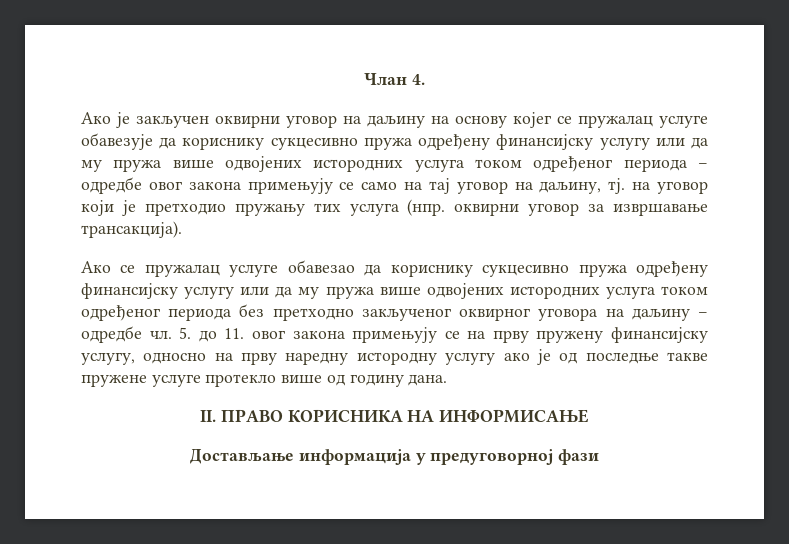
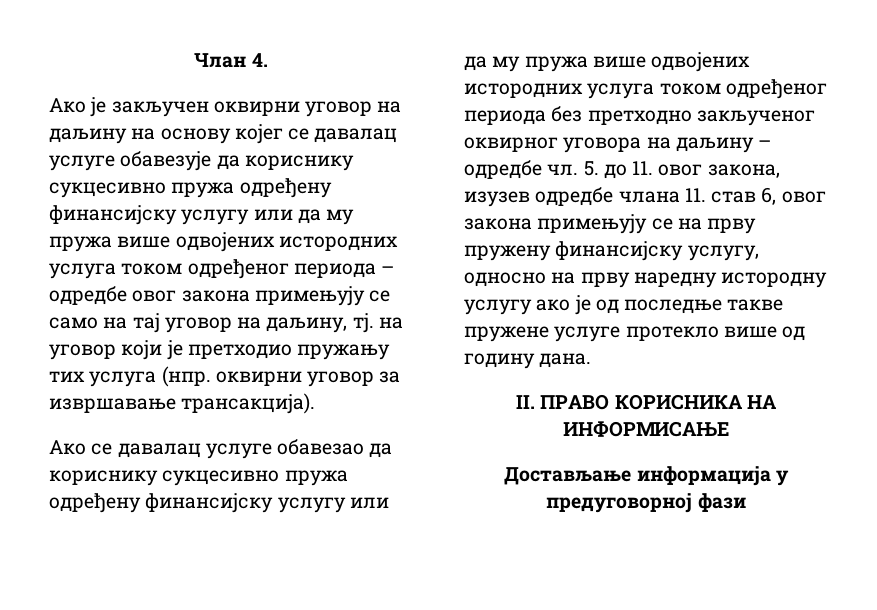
- Ако је закључен оквирни уговор на даљину на основу којег се пружалац услуге обавезује да кориснику сукцесивно пружа одређену финансијску услугу или да му пружа више одвојених истородних услуга током одређеног периода – одредбе овог закона примењују се само на тај уговор на даљину, тј. на уговор који је претходио пружању тих услуга (нпр. оквирни уговор за извршавање трансакција).
+ Ако је закључен оквирни уговор на даљину на основу којег се давалац услуге обавезује да кориснику сукцесивно пружа одређену финансијску услугу или да му пружа више одвојених истородних услуга током одређеног периода – одредбе овог закона примењују се само на тај уговор на даљину, тј. на уговор који је претходио пружању тих услуга (нпр. оквирни уговор за извршавање трансакција).
- Ако се пружалац услуге обавезао да кориснику сукцесивно пружа одређену финансијску услугу или да му пружа више одвојених истородних услуга током одређеног периода без претходно закљученог оквирног уговора на даљину – одредбе чл.
+ Ако се давалац услуге обавезао да кориснику сукцесивно пружа одређену финансијску услугу или да му пружа више одвојених истородних услуга током одређеног периода без претходно закљученог оквирног уговора на даљину – одредбе чл.
- 5. до 11. овог закона примењују се на прву пружену финансијску услугу, односно на прву наредну истородну услугу ако је од последње такве пружене услуге протекло више од годину дана.
+ 5. до 11. овог закона, изузев одредбе члана 11. став 6, овог закона примењују се на прву пружену финансијску услугу, односно на прву наредну истородну услугу ако је од последње такве пружене услуге протекло више од годину дана.

